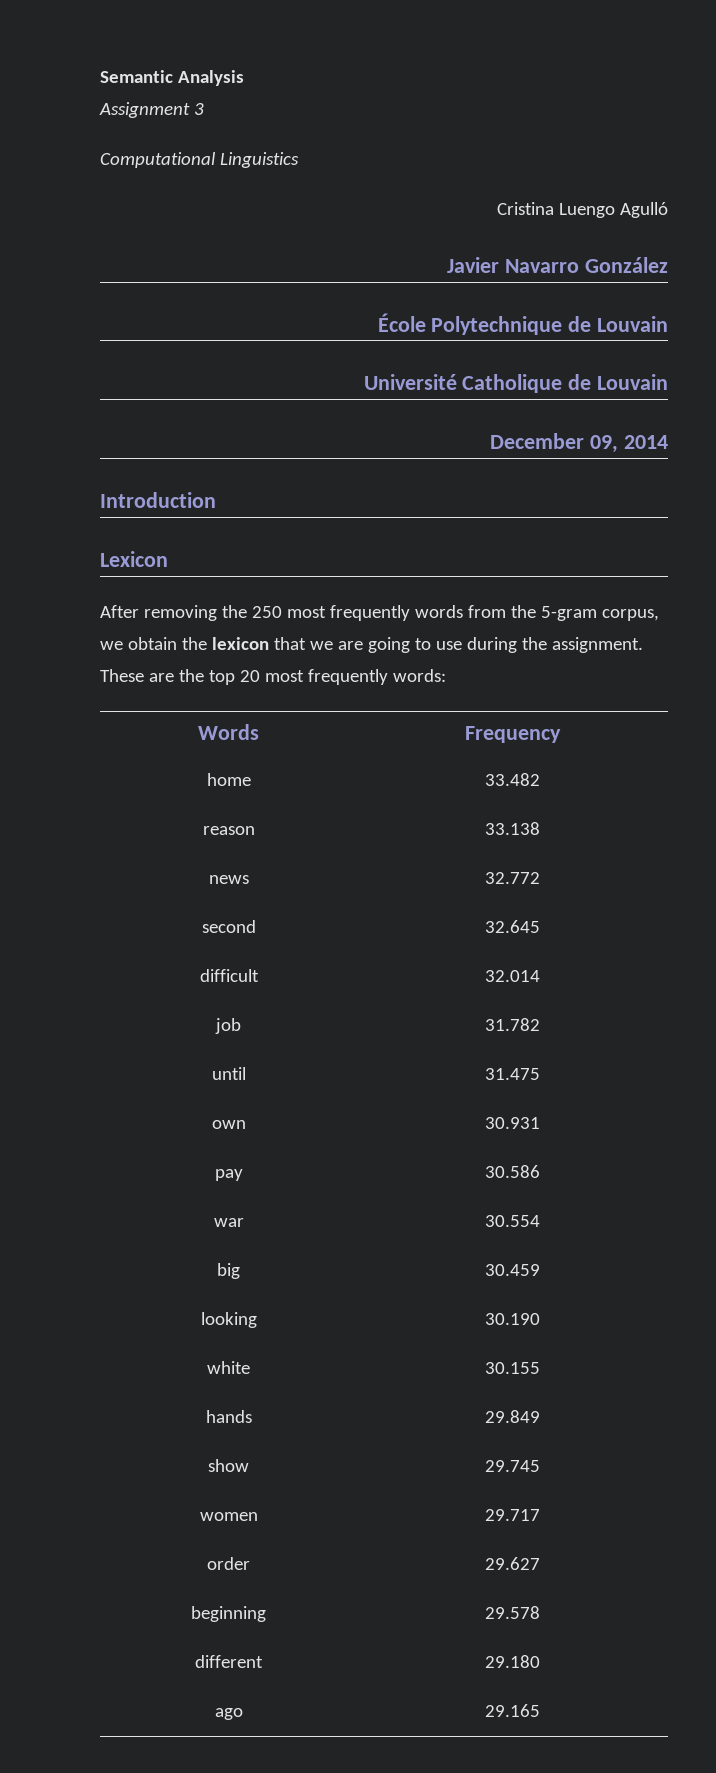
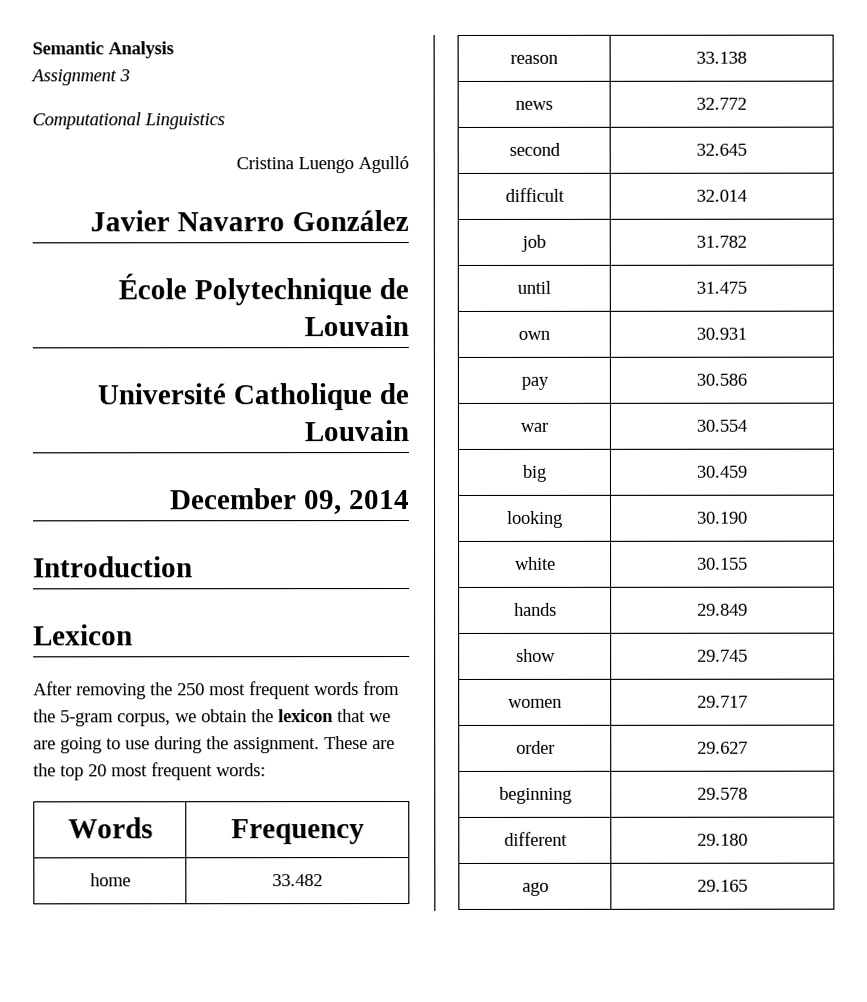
- After removing the 250 most frequently words from the 5-gram corpus, we obtain the lexicon that we are going to use during the assignment.
+ After removing the 250 most frequent words from the 5-gram corpus, we obtain the lexicon that we are going to use during the assignment.
- These are the top 20 most frequently words:
+ These are the top 20 most frequent words:

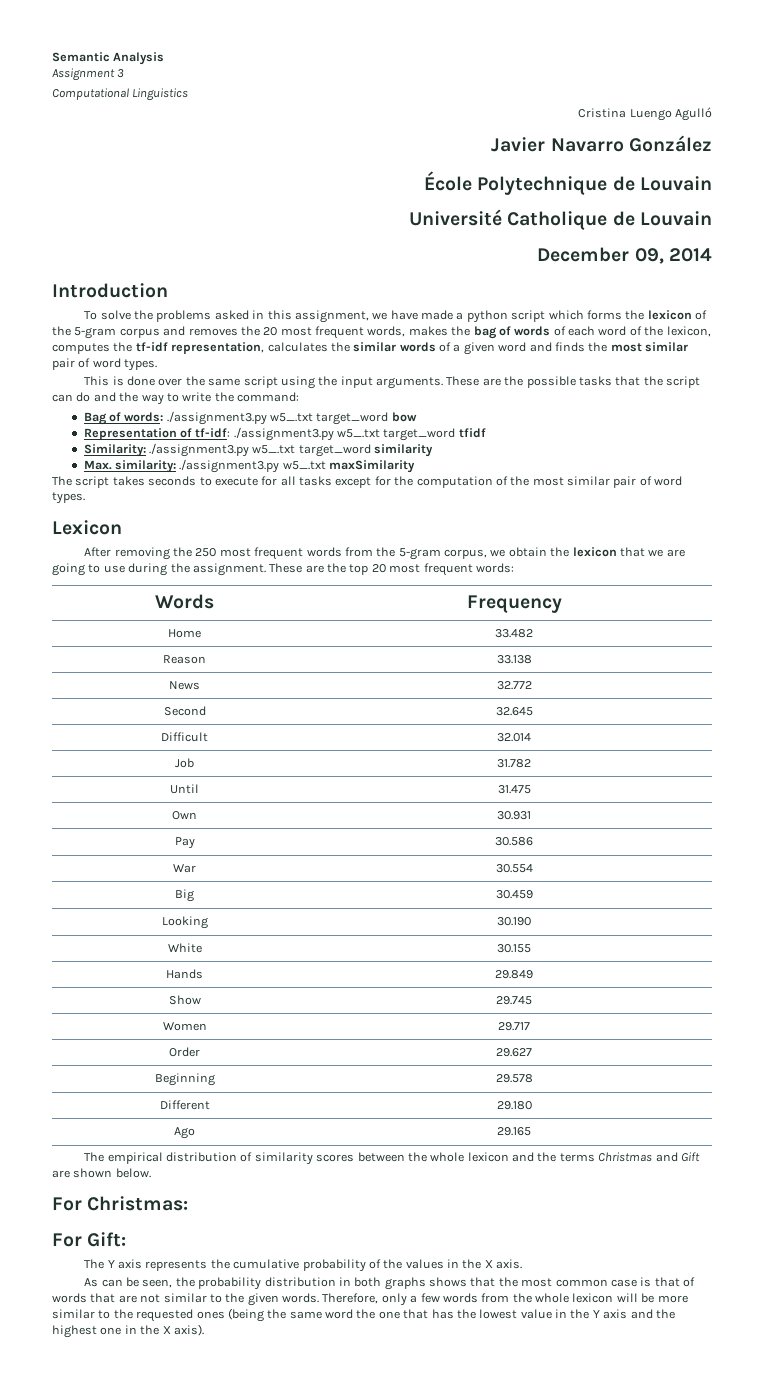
+ To solve the problems asked in this assignment, we have made a python script which forms the lexicon of the 5-gram corpus and removes the 20 most frequent words, makes the bag of words of each word of the lexicon, computes the tf-idf representation, calculates the similar words of a given word and finds the most similar pair of word types.
+ This is done over the same script using the input arguments. These are the possible tasks that the script can do and the way to write the command:
+ Bag of words: ./assignment3.py w5_.txt target_word bow
+ Representation of tf-idf: ./assignment3.py w5_.txt target_word tfidf
+ Similarity: ./assignment3.py w5_.txt target_word similarity
+ Max. similarity: ./assignment3.py w5_.txt maxSimilarity
+ The script takes seconds to execute for all tasks except for the computation of the most similar pair of word types.
- home | 33.482
+ Home | 33.482
- reason | 33.138
+ Reason | 33.138
- news | 32.772
+ News | 32.772
- second | 32.645
+ Second | 32.645
- difficult | 32.014
+ Difficult | 32.014
- job | 31.782
+ Job | 31.782
- until | 31.475
+ Until | 31.475
- own | 30.931
+ Own | 30.931
- pay | 30.586
+ Pay | 30.586
- war | 30.554
+ War | 30.554
- big | 30.459
+ Big | 30.459
- looking | 30.190
+ Looking | 30.190
- white | 30.155
+ White | 30.155
- hands | 29.849
+ Hands | 29.849
- show | 29.745
+ Show | 29.745
- women | 29.717
+ Women | 29.717
- order | 29.627
+ Order | 29.627
- beginning | 29.578
+ Beginning | 29.578
- different | 29.180
+ Different | 29.180
- ago | 29.165
+ Ago | 29.165
+ The empirical distribution of similarity scores between the whole lexicon and the terms Christmas and Gift are shown below.
+ For Christmas:
+ For Gift:
+ The Y axis represents the cumulative probability of the values in the X axis.
+ As can be seen, the probability distribution in both graphs shows that the most common case is that of words that are not similar to the given words. Therefore, only a few words from the whole lexicon will be more similar to the requested ones (being the same word the one that has the lowest value in the Y axis and the highest one in the X axis).

